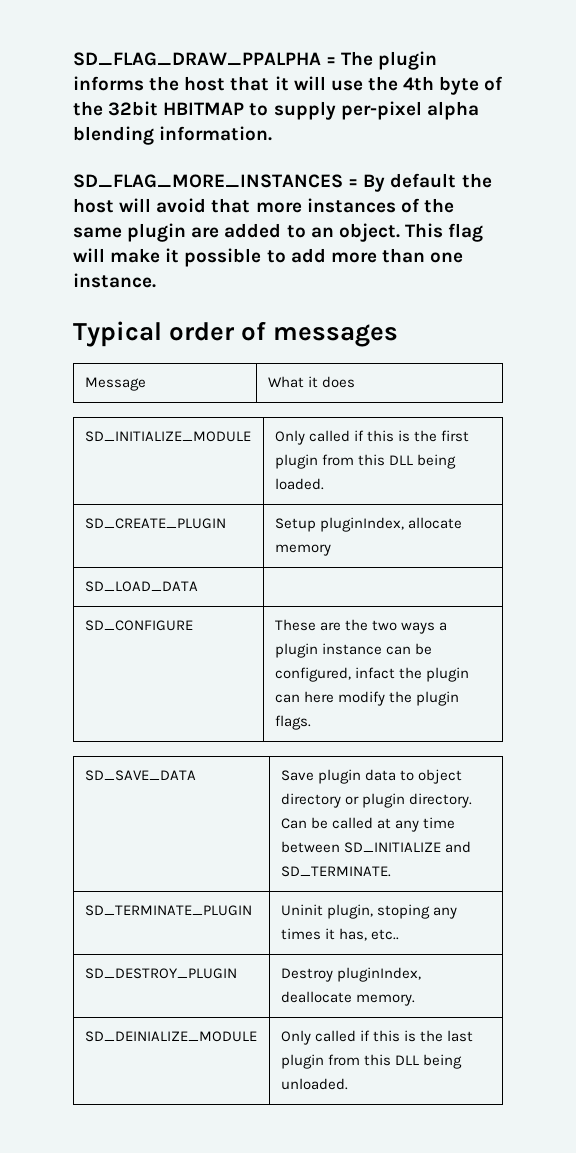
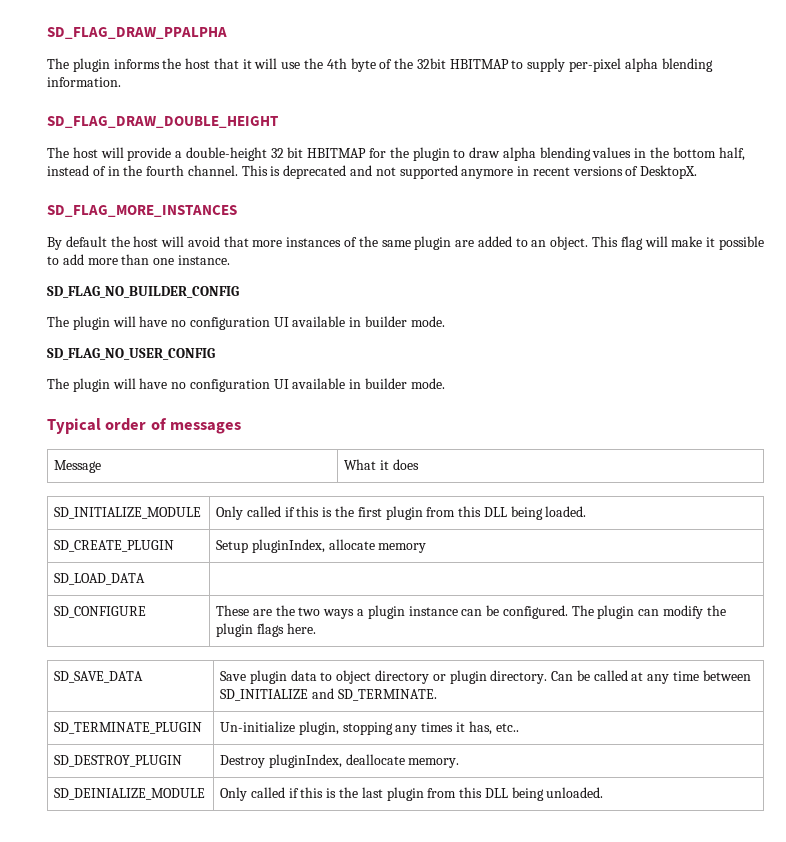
- SD_FLAG_DRAW_PPALPHA = The plugin informs the host that it will use the 4th byte of the 32bit HBITMAP to supply per-pixel alpha blending information.
+ SD_FLAG_DRAW_PPALPHA
+ The plugin informs the host that it will use the 4th byte of the 32bit HBITMAP to supply per-pixel alpha blending information.
+ SD_FLAG_DRAW_DOUBLE_HEIGHT
+ The host will provide a double-height 32 bit HBITMAP for the plugin to draw alpha blending values in the bottom half, instead of in the fourth channel. This is deprecated and not supported anymore in recent versions of DesktopX.
- SD_FLAG_MORE_INSTANCES = By default the host will avoid that more instances of the same plugin are added to an object.
+ SD_FLAG_MORE_INSTANCES
+ By default the host will avoid that more instances of the same plugin are added to an object.
+ SD_FLAG_NO_BUILDER_CONFIG
+ The plugin will have no configuration UI available in builder mode.
+ SD_FLAG_NO_USER_CONFIG
+ The plugin will have no configuration UI available in builder mode.
- SD_CONFIGURE | These are the two ways a plugin instance can be configured, infact the plugin can here modify the plugin flags.
+ SD_CONFIGURE | These are the two ways a plugin instance can be configured. The plugin can modify the plugin flags here.
- SD_TERMINATE_PLUGIN | Uninit plugin, stoping any times it has, etc..
+ SD_TERMINATE_PLUGIN | Un-initialize plugin, stopping any times it has, etc..

